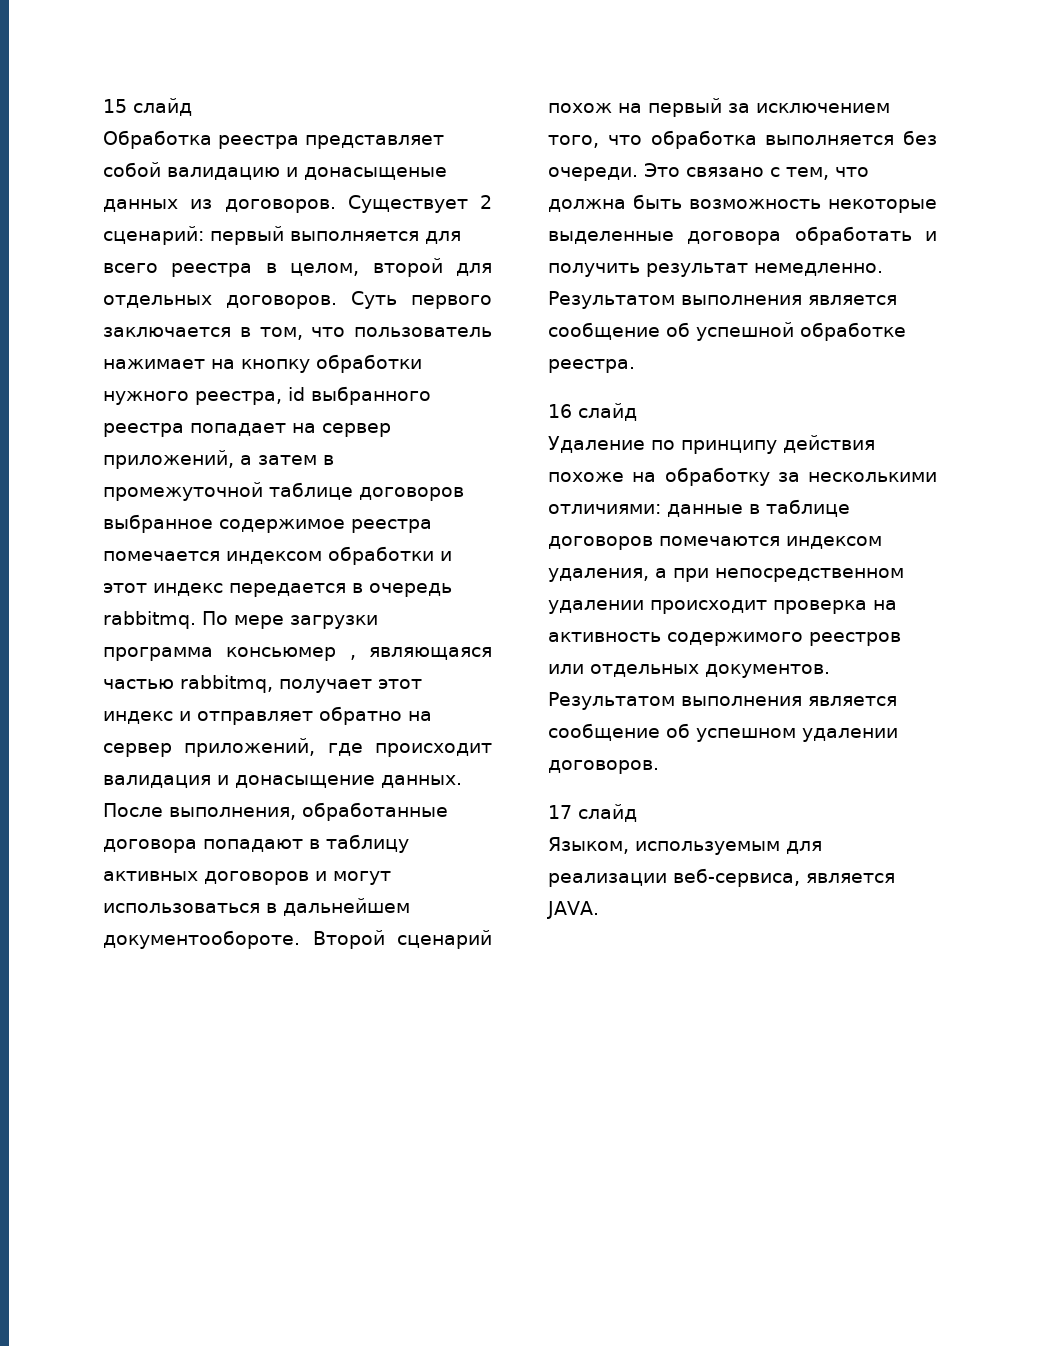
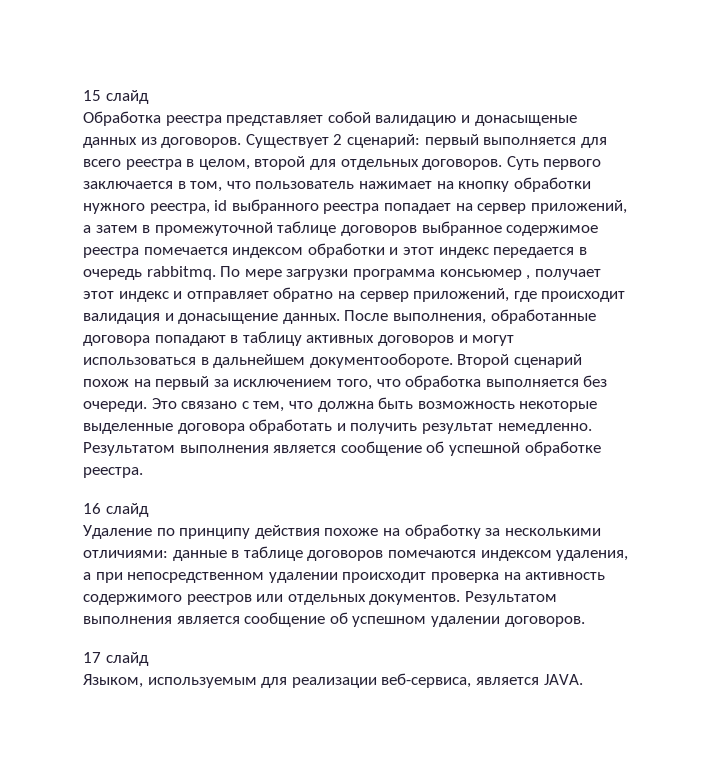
- По мере загрузки программа консьюмер , являющаяся частью rabbitmq, получает этот индекс и отправляет обратно на сервер приложений, где происходит валидация и донасыщение данных.
+ По мере загрузки программа консьюмер , получает этот индекс и отправляет обратно на сервер приложений, где происходит валидация и донасыщение данных.

